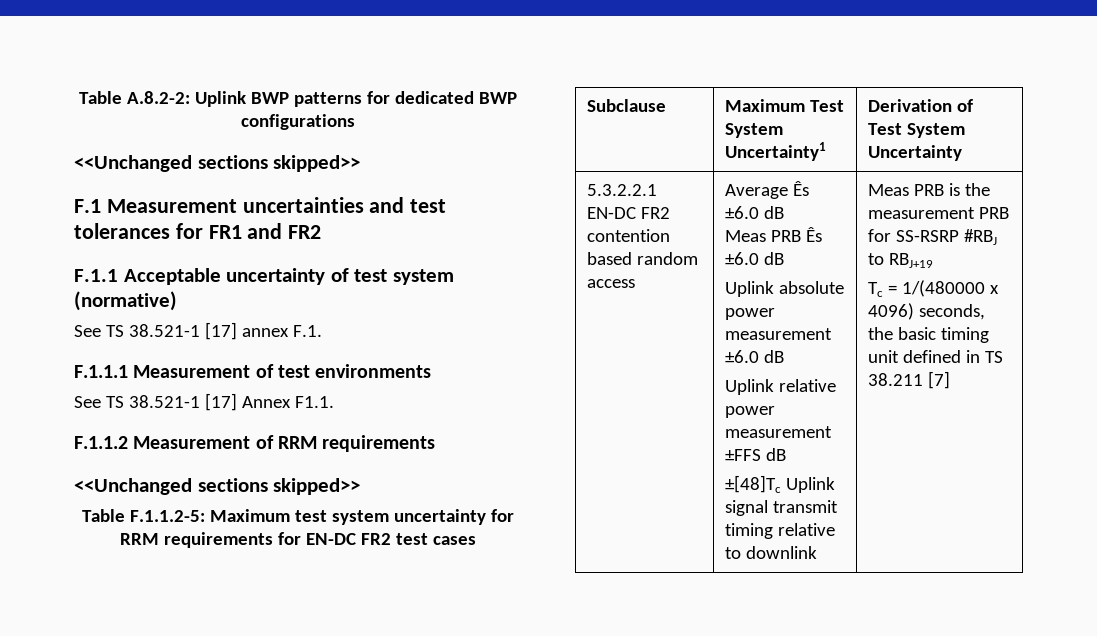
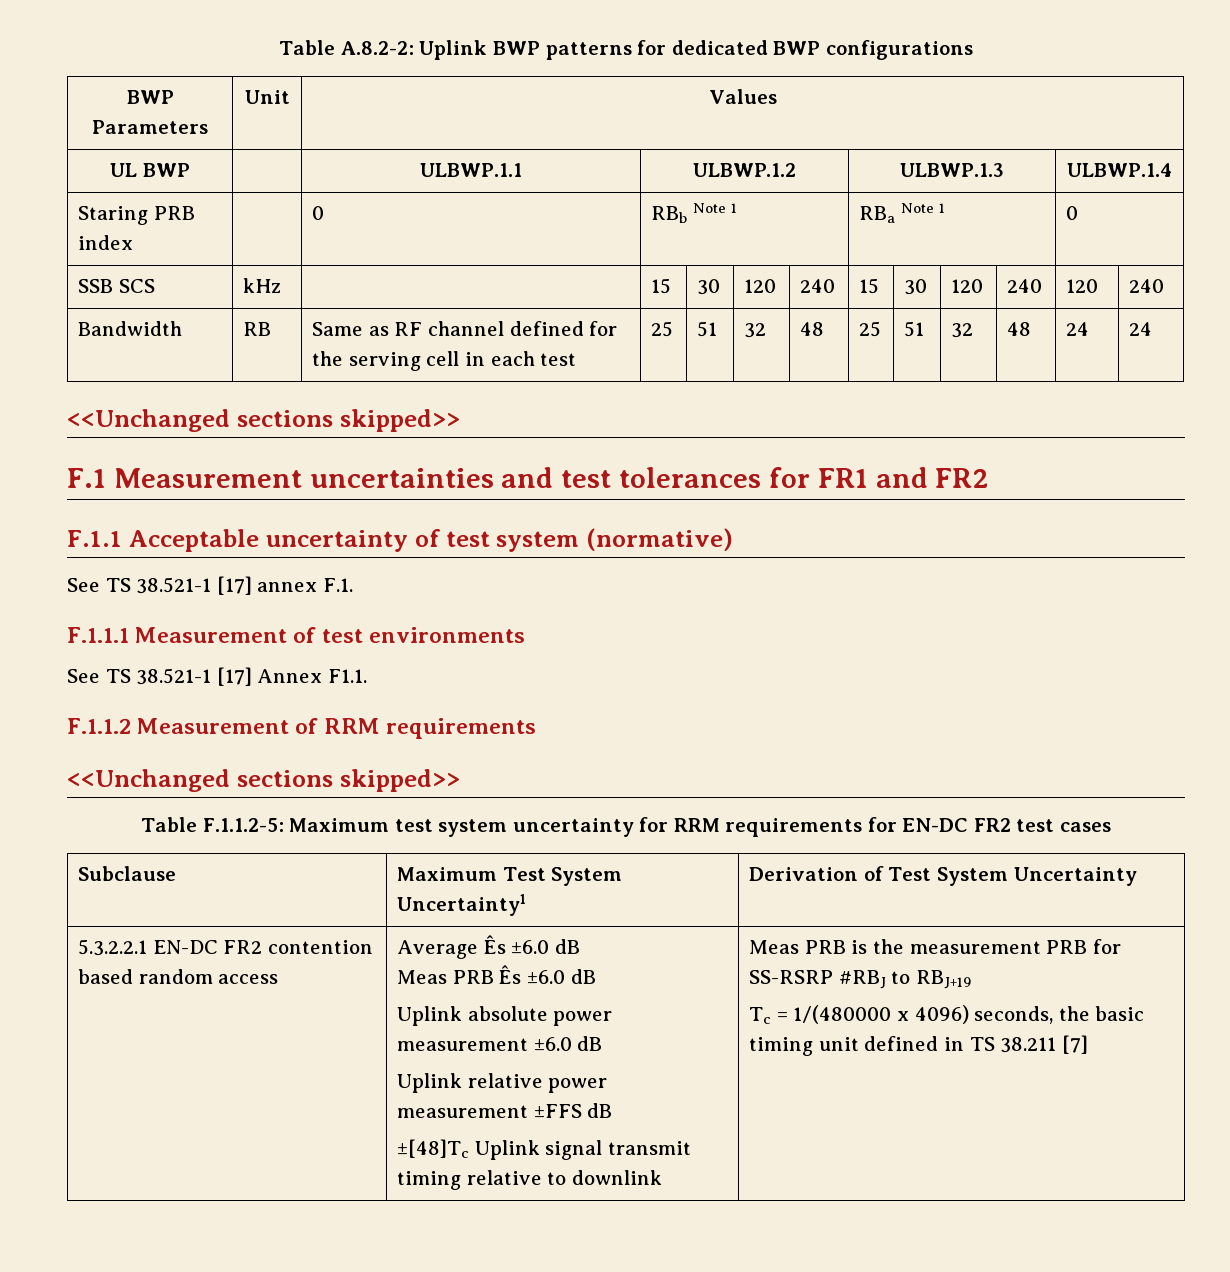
+ BWP Parameters | Unit | Values
+ UL BWP | | ULBWP.1.1 | ULBWP.1.2 | ULBWP.1.3 | ULBWP.1.4
+ Staring PRB index | | 0 | RBb Note 1 | RBa Note 1 | 0
+ SSB SCS | kHz | | 15 | 30 | 120 | 240 | 15 | 30 | 120 | 240 | 120 | 240
+ Bandwidth | RB | Same as RF channel defined for the serving cell in each test | 25 | 51 | 32 | 48 | 25 | 51 | 32 | 48 | 24 | 24

